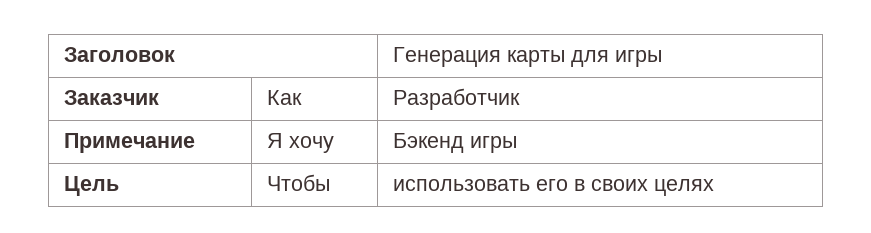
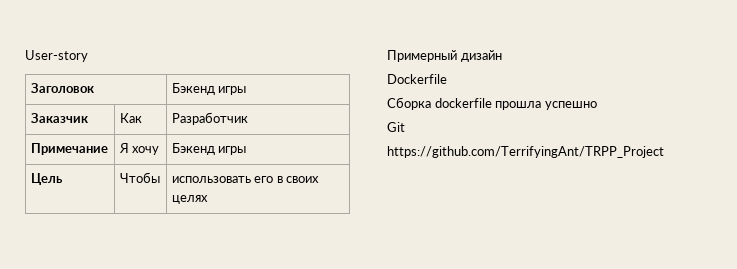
+ User-story
- Заголовок | Генерация карты для игры
+ Заголовок | Бэкенд игры
+ Примерный дизайн
+ Dockerfile
+ Сборка dockerfile прошла успешно
+ Git
+ https://github.com/TerrifyingAnt/TRPP_Project

